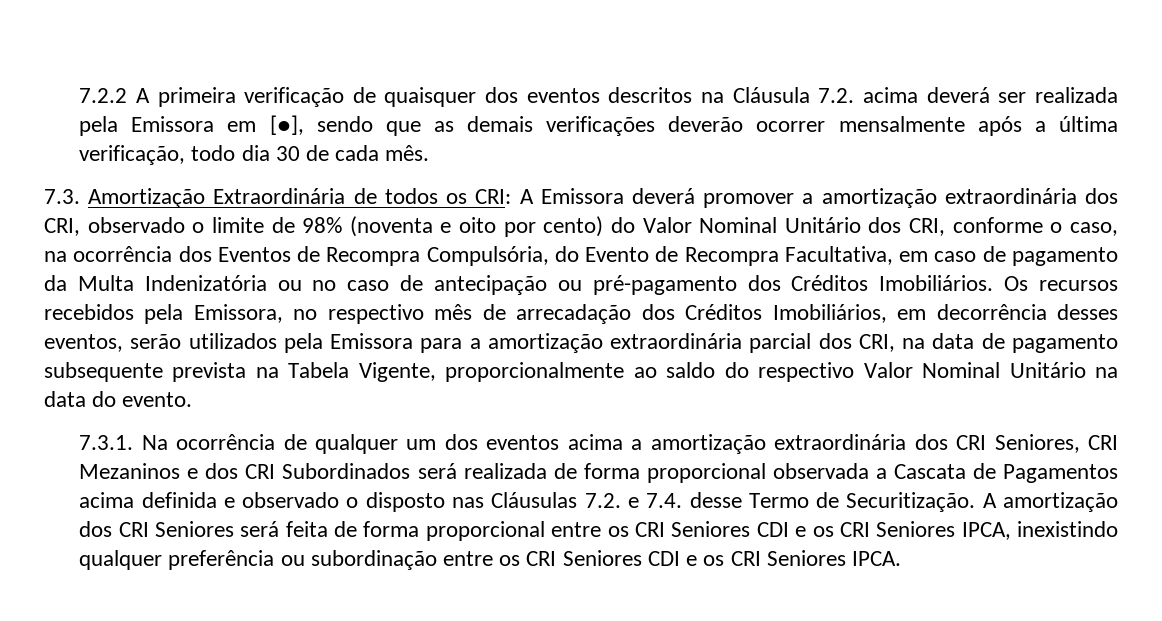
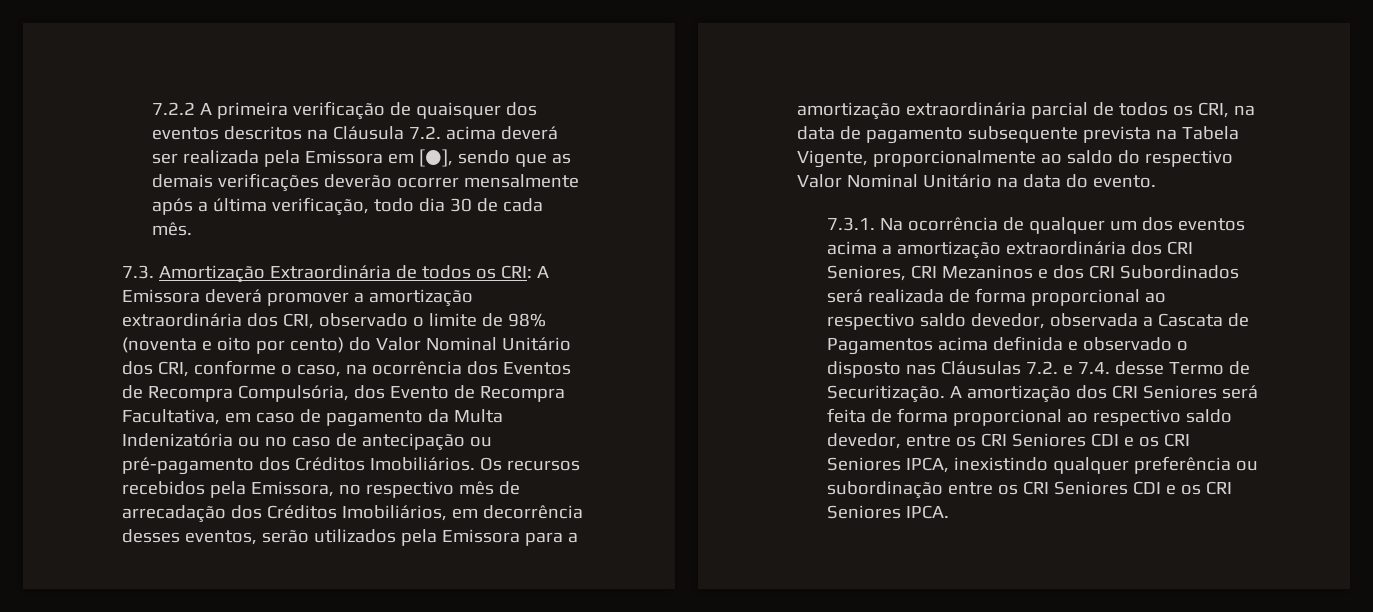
- A Emissora deverá promover a amortização extraordinária dos CRI, observado o limite de 98% (noventa e oito por cento) do Valor Nominal Unitário dos CRI, conforme o caso, na ocorrência dos Eventos de Recompra Compulsória, do Evento de Recompra Facultativa, em caso de pagamento da Multa Indenizatória ou no caso de antecipação ou pré-pagamento dos Créditos Imobiliários.
+ A Emissora deverá promover a amortização extraordinária dos CRI, observado o limite de 98% (noventa e oito por cento) do Valor Nominal Unitário dos CRI, conforme o caso, na ocorrência dos Eventos de Recompra Compulsória, dos Evento de Recompra Facultativa, em caso de pagamento da Multa Indenizatória ou no caso de antecipação ou pré-pagamento dos Créditos Imobiliários.
- Os recursos recebidos pela Emissora, no respectivo mês de arrecadação dos Créditos Imobiliários, em decorrência desses eventos, serão utilizados pela Emissora para a amortização extraordinária parcial dos CRI, na data de pagamento subsequente prevista na Tabela Vigente, proporcionalmente ao saldo do respectivo Valor Nominal Unitário na data do evento.
+ Os recursos recebidos pela Emissora, no respectivo mês de arrecadação dos Créditos Imobiliários, em decorrência desses eventos, serão utilizados pela Emissora para a amortização extraordinária parcial de todos os CRI, na data de pagamento subsequente prevista na Tabela Vigente, proporcionalmente ao saldo do respectivo Valor Nominal Unitário na data do evento.
- 7.3.1. Na ocorrência de qualquer um dos eventos acima a amortização extraordinária dos CRI Seniores, CRI Mezaninos e dos CRI Subordinados será realizada de forma proporcional observada a Cascata de Pagamentos acima definida e observado o disposto nas Cláusulas 7.2. e 7.4. desse Termo de Securitização.
+ 7.3.1. Na ocorrência de qualquer um dos eventos acima a amortização extraordinária dos CRI Seniores, CRI Mezaninos e dos CRI Subordinados será realizada de forma proporcional ao respectivo saldo devedor, observada a Cascata de Pagamentos acima definida e observado o disposto nas Cláusulas 7.2. e 7.4. desse Termo de Securitização.
- A amortização dos CRI Seniores será feita de forma proporcional entre os CRI Seniores CDI e os CRI Seniores IPCA, inexistindo qualquer preferência ou subordinação entre os CRI Seniores CDI e os CRI Seniores IPCA.
+ A amortização dos CRI Seniores será feita de forma proporcional ao respectivo saldo devedor, entre os CRI Seniores CDI e os CRI Seniores IPCA, inexistindo qualquer preferência ou subordinação entre os CRI Seniores CDI e os CRI Seniores IPCA.

